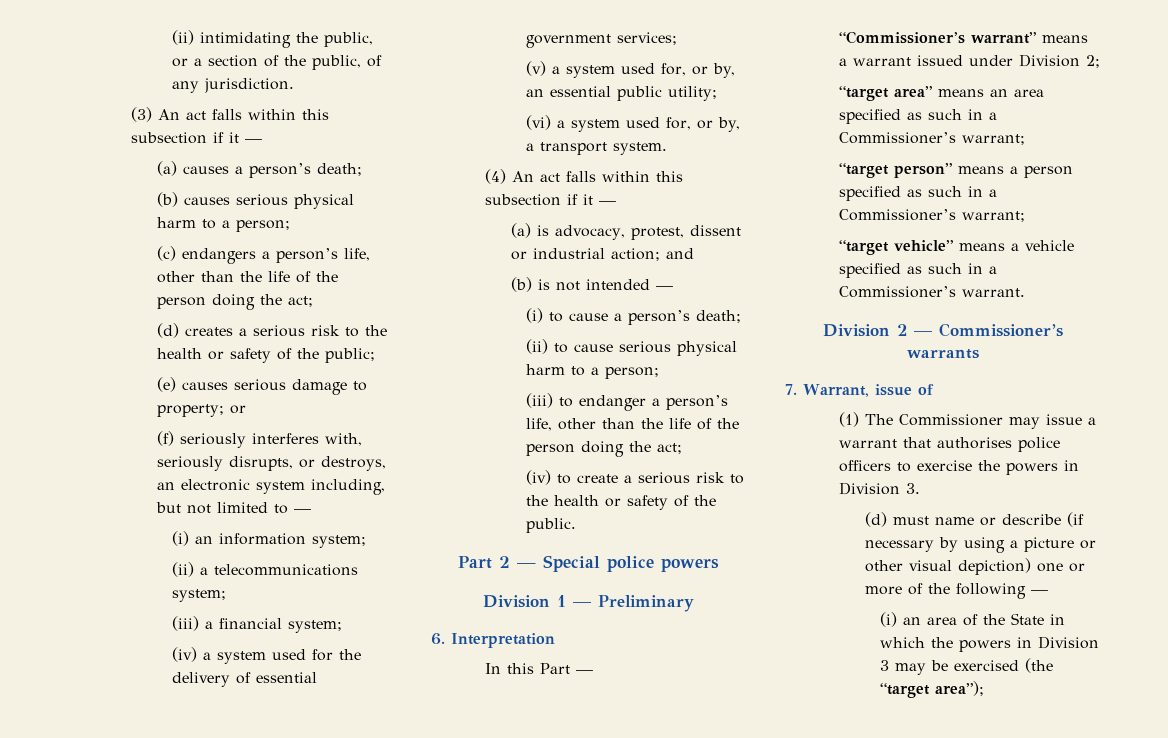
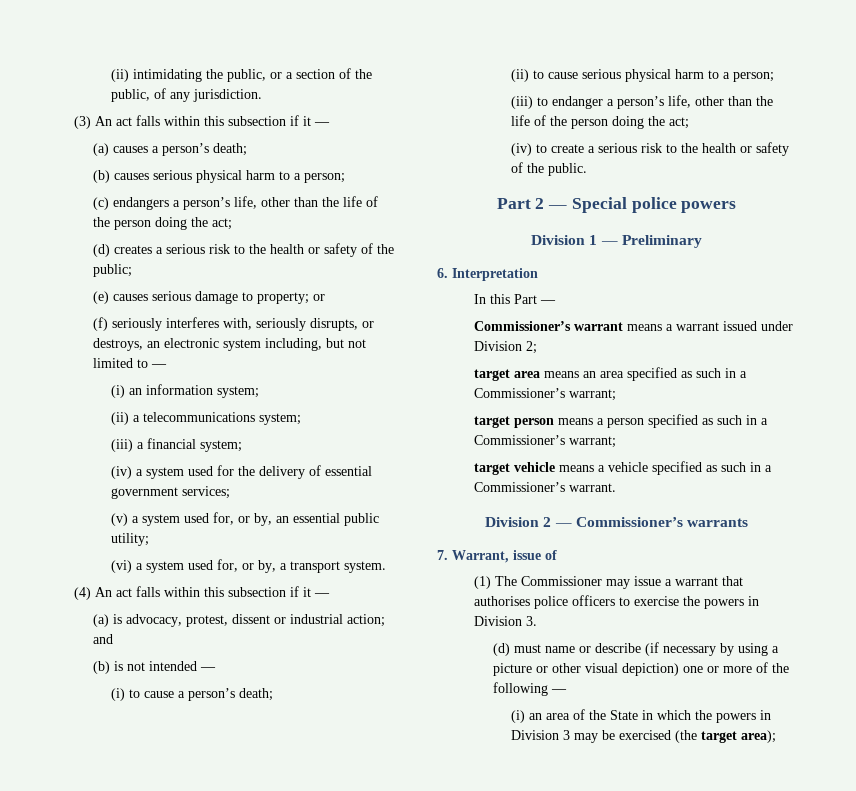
- “Commissioner’s warrant” means a warrant issued under Division 2;
+ Commissioner’s warrant means a warrant issued under Division 2;
- “target area” means an area specified as such in a Commissioner’s warrant;
+ target area means an area specified as such in a Commissioner’s warrant;
- “target person” means a person specified as such in a Commissioner’s warrant;
+ target person means a person specified as such in a Commissioner’s warrant;
- “target vehicle” means a vehicle specified as such in a Commissioner’s warrant.
+ target vehicle means a vehicle specified as such in a Commissioner’s warrant.
- (i) an area of the State in which the powers in Division 3 may be exercised (the “target area”);
+ (i) an area of the State in which the powers in Division 3 may be exercised (the target area);

